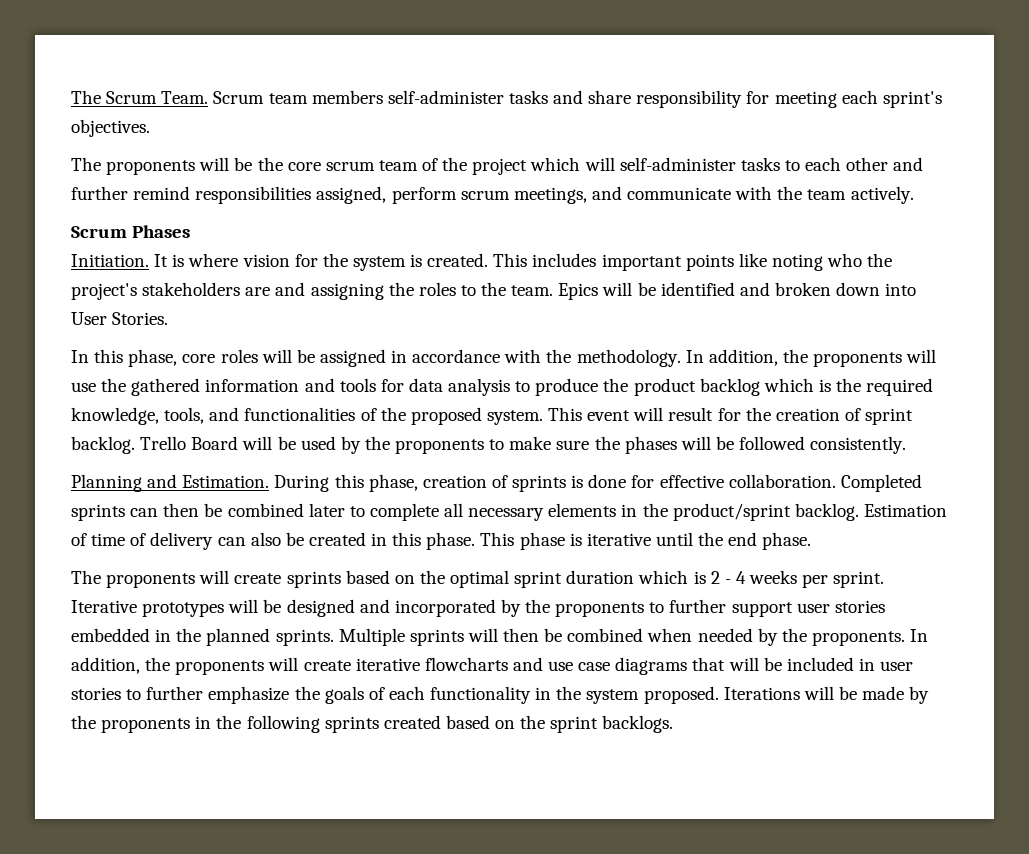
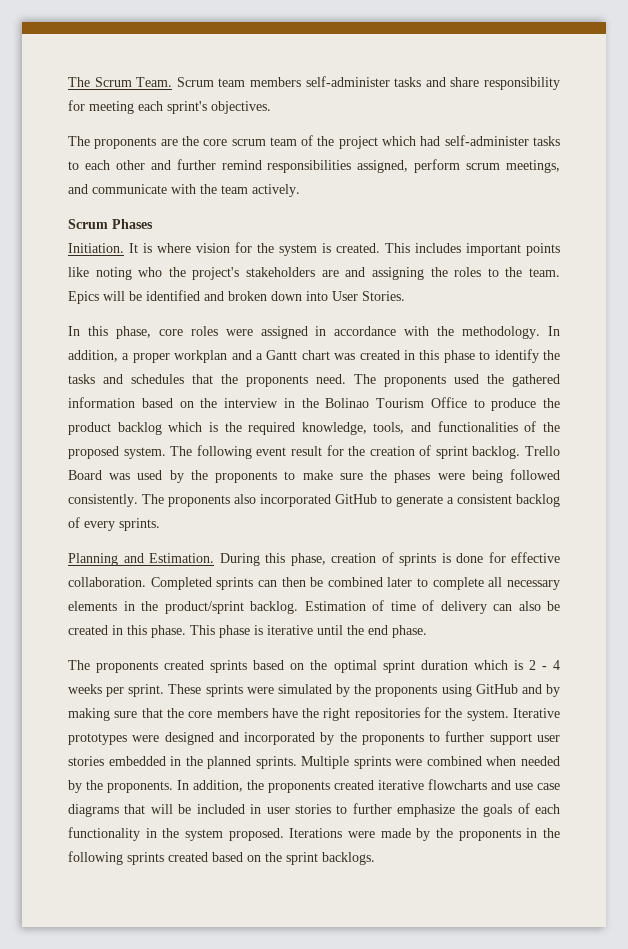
- The proponents will be the core scrum team of the project which will self-administer tasks to each other and further remind responsibilities assigned, perform scrum meetings, and communicate with the team actively.
+ The proponents are the core scrum team of the project which had self-administer tasks to each other and further remind responsibilities assigned, perform scrum meetings, and communicate with the team actively.
- In this phase, core roles will be assigned in accordance with the methodology.
+ In this phase, core roles were assigned in accordance with the methodology.
- In addition, the proponents will use the gathered information and tools for data analysis to produce the product backlog which is the required knowledge, tools, and functionalities of the proposed system.
+ In addition, a proper workplan and a Gantt chart was created in this phase to identify the tasks and schedules that the proponents need. The proponents used the gathered information based on the interview in the Bolinao Tourism Office to produce the product backlog which is the required knowledge, tools, and functionalities of the proposed system.
- This event will result for the creation of sprint backlog.
+ The following event result for the creation of sprint backlog.
- Trello Board will be used by the proponents to make sure the phases will be followed consistently.
+ Trello Board was used by the proponents to make sure the phases were being followed consistently. The proponents also incorporated GitHub to generate a consistent backlog of every sprints.
- The proponents will create sprints based on the optimal sprint duration which is 2 - 4 weeks per sprint.
+ The proponents created sprints based on the optimal sprint duration which is 2 - 4 weeks per sprint.
- Iterative prototypes will be designed and incorporated by the proponents to further support user stories embedded in the planned sprints.
+ These sprints were simulated by the proponents using GitHub and by making sure that the core members have the right repositories for the system. Iterative prototypes were designed and incorporated by the proponents to further support user stories embedded in the planned sprints.
- Multiple sprints will then be combined when needed by the proponents.
+ Multiple sprints were combined when needed by the proponents.
- In addition, the proponents will create iterative flowcharts and use case diagrams that will be included in user stories to further emphasize the goals of each functionality in the system proposed.
+ In addition, the proponents created iterative flowcharts and use case diagrams that will be included in user stories to further emphasize the goals of each functionality in the system proposed.
- Iterations will be made by the proponents in the following sprints created based on the sprint backlogs.
+ Iterations were made by the proponents in the following sprints created based on the sprint backlogs.

